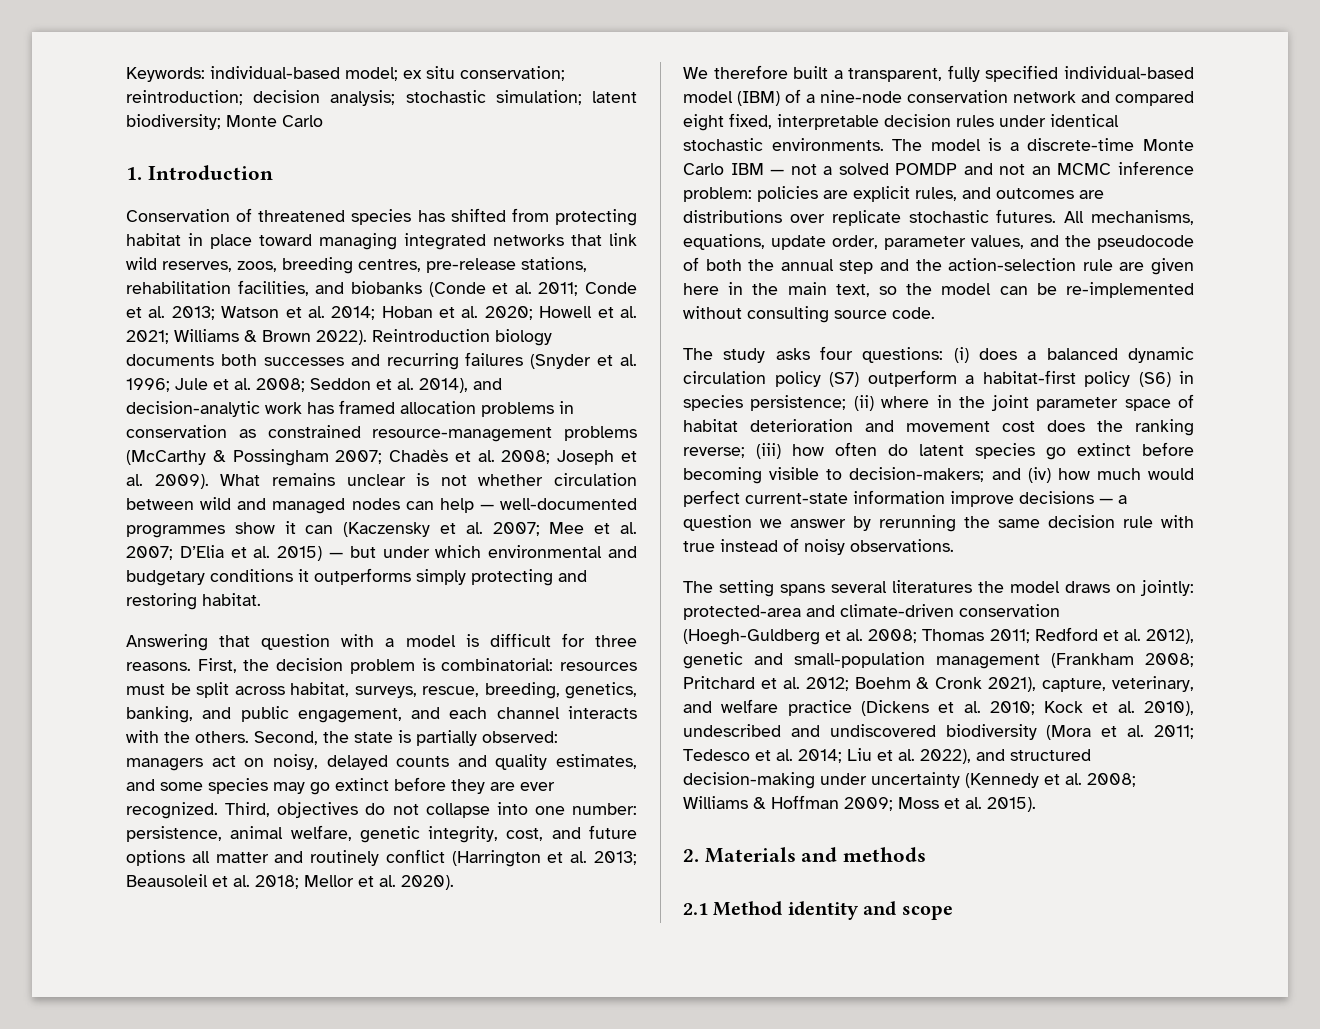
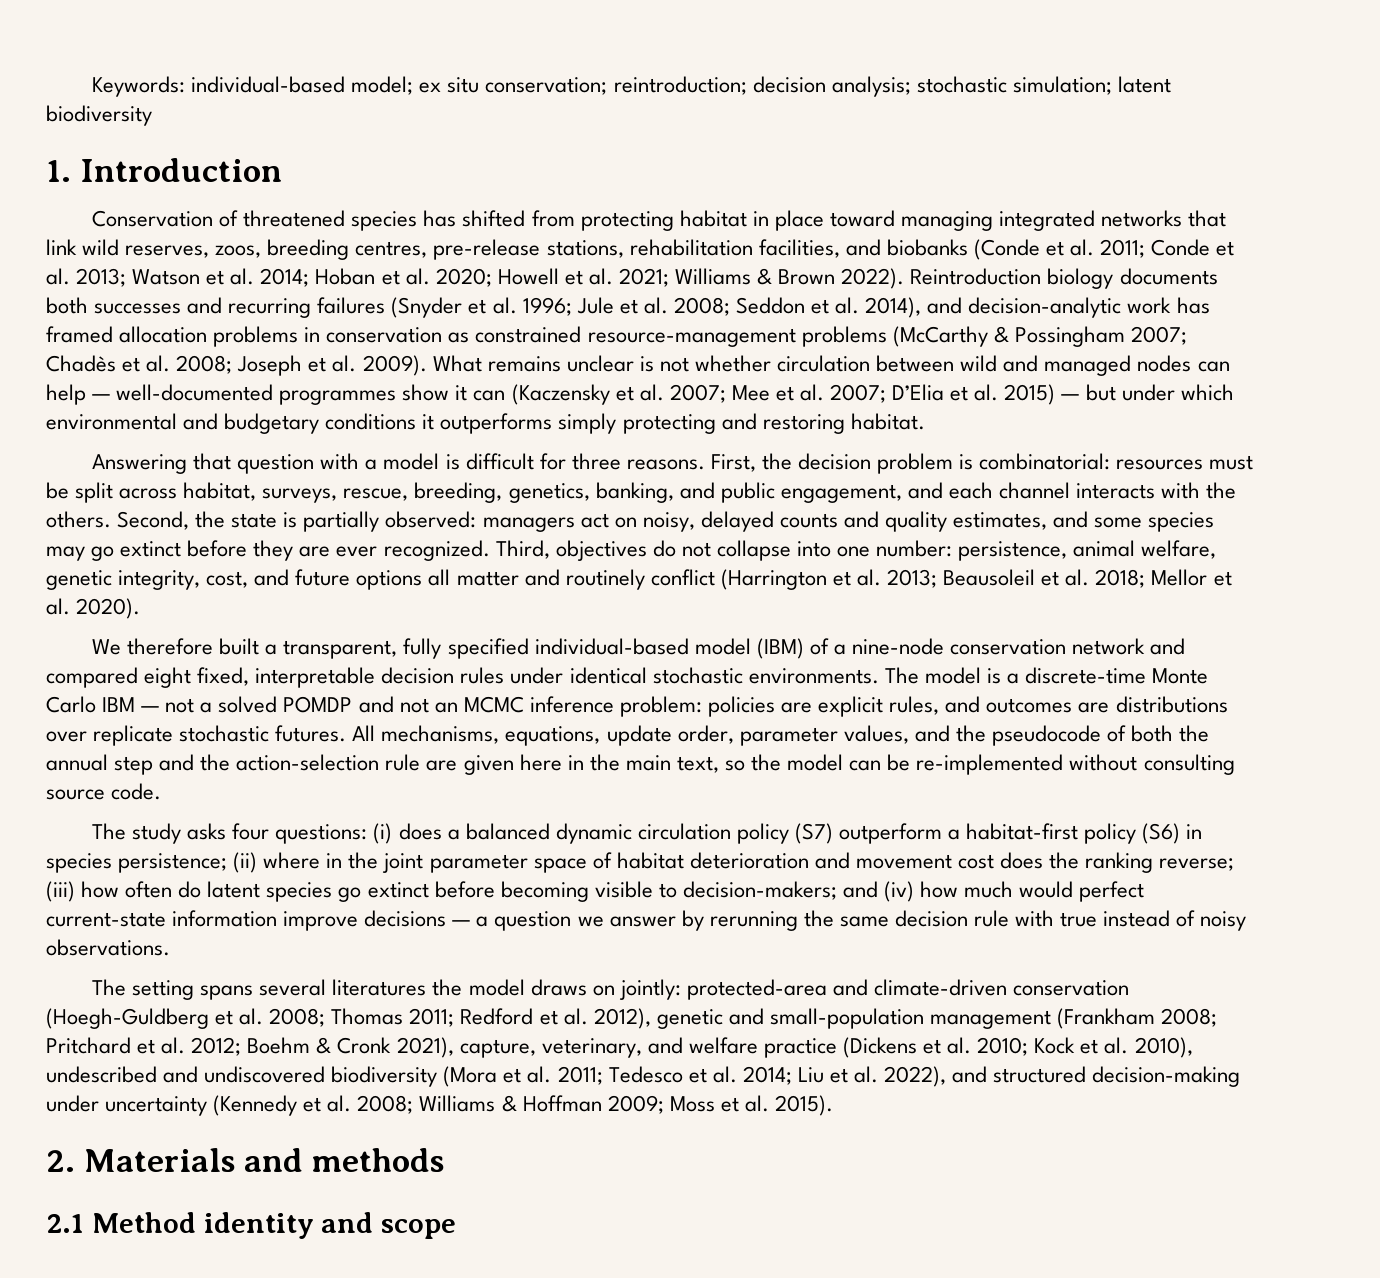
- Keywords: individual-based model; ex situ conservation; reintroduction; decision analysis; stochastic simulation; latent biodiversity; Monte Carlo
+ Keywords: individual-based model; ex situ conservation; reintroduction; decision analysis; stochastic simulation; latent biodiversity

